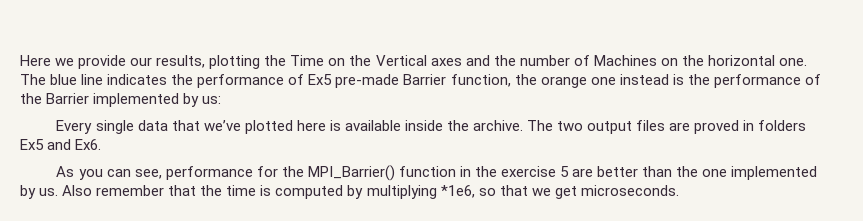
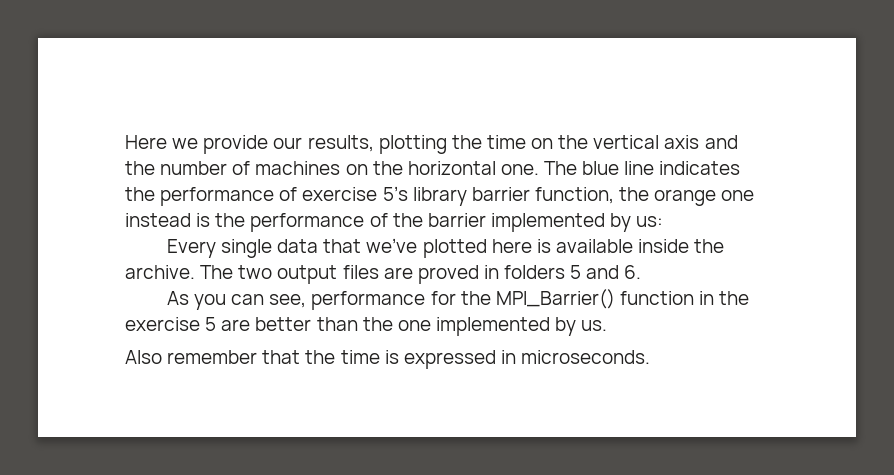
- Here we provide our results, plotting the Time on the Vertical axes and the number of Machines on the horizontal one.
+ Here we provide our results, plotting the time on the vertical axis and the number of machines on the horizontal one.
- The blue line indicates the performance of Ex5 pre-made Barrier function, the orange one instead is the performance of the Barrier implemented by us:
+ The blue line indicates the performance of exercise 5’s library barrier function, the orange one instead is the performance of the barrier implemented by us:
- The two output files are proved in folders Ex5 and Ex6.
+ The two output files are proved in folders 5 and 6.
- As you can see, performance for the MPI_Barrier() function in the exercise 5 are better than the one implemented by us. Also remember that the time is computed by multiplying *1e6, so that we get microseconds.
+ As you can see, performance for the MPI_Barrier() function in the exercise 5 are better than the one implemented by us.
+ Also remember that the time is expressed in microseconds.

